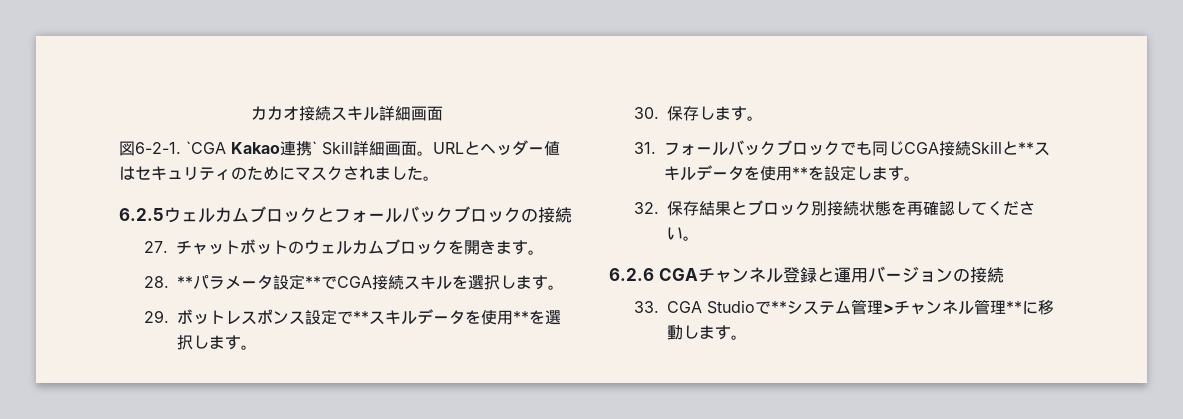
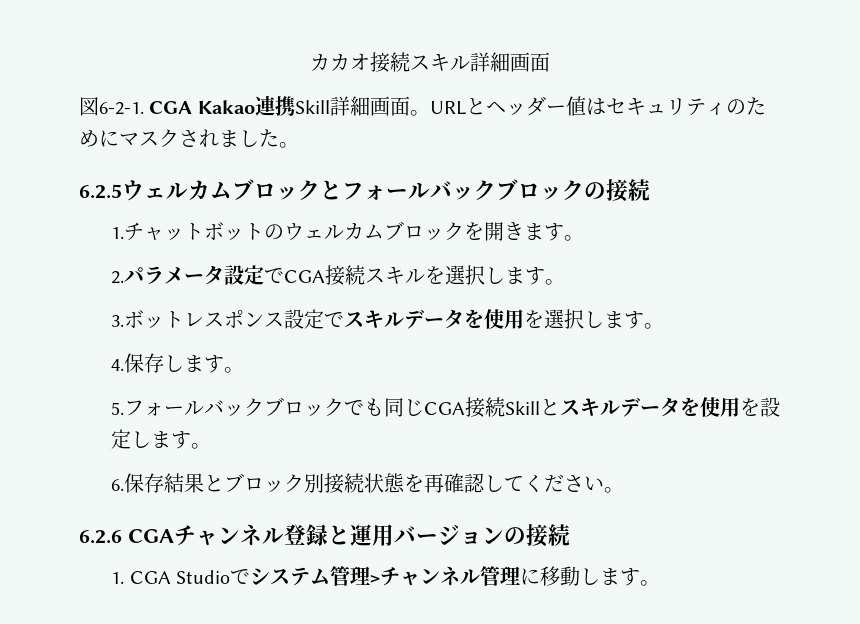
- `CGA Kakao連携` Skill詳細画面。
+ CGA Kakao連携Skill詳細画面。
- 27.チャットボットのウェルカムブロックを開きます。
+ 1.チャットボットのウェルカムブロックを開きます。
- 28. **パラメータ設定**でCGA接続スキルを選択します。
+ 2.パラメータ設定でCGA接続スキルを選択します。
- 29.ボットレスポンス設定で**スキルデータを使用**を選択します。
- 30.保存します。
+ 3.ボットレスポンス設定でスキルデータを使用を選択します。
+ 4.保存します。
- 31.フォールバックブロックでも同じCGA接続Skillと**スキルデータを使用**を設定します。
+ 5.フォールバックブロックでも同じCGA接続Skillとスキルデータを使用を設定します。
- 32.保存結果とブロック別接続状態を再確認してください。
+ 6.保存結果とブロック別接続状態を再確認してください。
- 33. CGA Studioで**システム管理>チャンネル管理**に移動します。
+ 1. CGA Studioでシステム管理>チャンネル管理に移動します。

